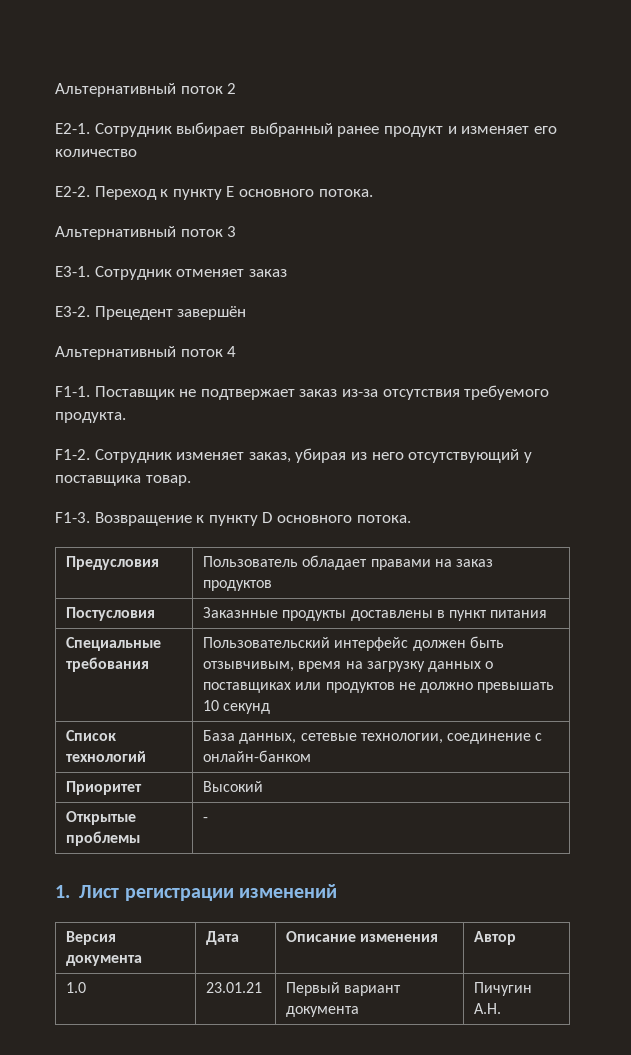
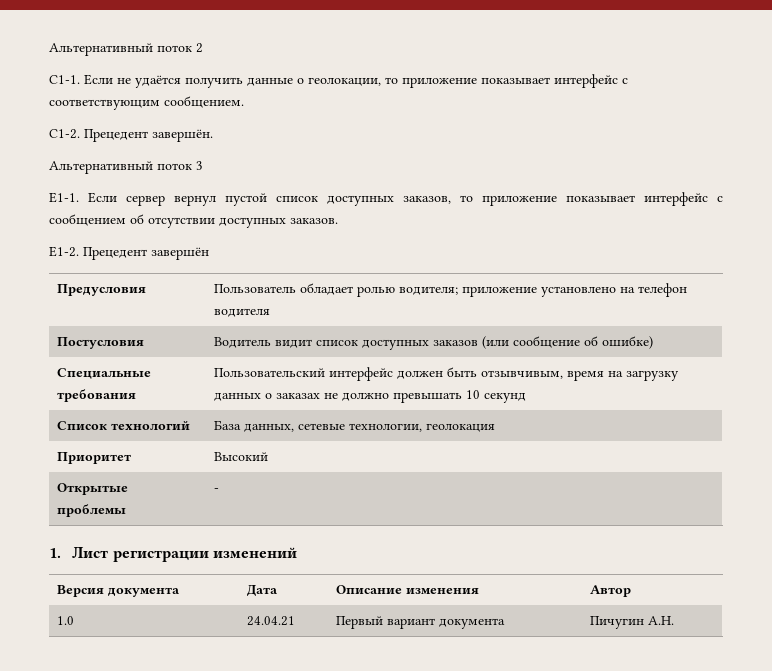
- E2-1. Сотрудник выбирает выбранный ранее продукт и изменяет его количество
- E2-2. Переход к пункту E основного потока.
+ C1-1. Если не удаётся получить данные о геолокации, то приложение показывает интерфейс с соответствующим сообщением.
+ C1-2. Прецедент завершён.
  Альтернативный поток 3
- E3-1. Сотрудник отменяет заказ
- E3-2. Прецедент завершён
- Альтернативный поток 4
- F1-1. Поставщик не подтвержает заказ из-за отсутствия требуемого продукта.
- F1-2. Сотрудник изменяет заказ, убирая из него отсутствующий у поставщика товар.
- F1-3. Возвращение к пункту D основного потока.
- Предусловия | Пользователь обладает правами на заказ продуктов
- Постусловия | Заказнные продукты доставлены в пункт питания
+ E1-1. Если сервер вернул пустой список доступных заказов, то приложение показывает интерфейс с сообщением об отсутствии доступных заказов.
+ E1-2. Прецедент завершён
+ Предусловия | Пользователь обладает ролью водителя; приложение установлено на телефон водителя
+ Постусловия | Водитель видит список доступных заказов (или сообщение об ошибке)
- Специальные требования | Пользовательский интерфейс должен быть отзывчивым, время на загрузку данных о поставщиках или продуктов не должно превышать 10 секунд
+ Специальные требования | Пользовательский интерфейс должен быть отзывчивым, время на загрузку данных о заказах не должно превышать 10 секунд
- Список технологий | База данных, сетевые технологии, соединение с онлайн-банком
+ Список технологий | База данных, сетевые технологии, геолокация
- 1.0 | 23.01.21 | Первый вариант документа | Пичугин А.Н.
+ 1.0 | 24.04.21 | Первый вариант документа | Пичугин А.Н.

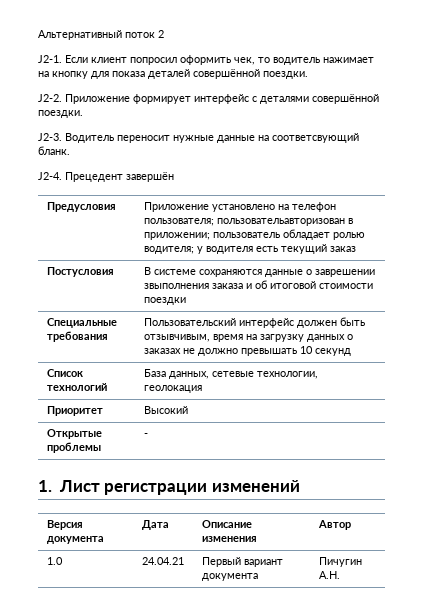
- C1-1. Если не удаётся получить данные о геолокации, то приложение показывает интерфейс с соответствующим сообщением.
- C1-2. Прецедент завершён.
- Альтернативный поток 3
- E1-1. Если сервер вернул пустой список доступных заказов, то приложение показывает интерфейс с сообщением об отсутствии доступных заказов.
- E1-2. Прецедент завершён
- Предусловия | Пользователь обладает ролью водителя; приложение установлено на телефон водителя
- Постусловия | Водитель видит список доступных заказов (или сообщение об ошибке)
+ J2-1. Если клиент попросил оформить чек, то водитель нажимает на кнопку для показа деталей совершённой поездки.
+ J2-2. Приложение формирует интерфейс с деталями совершённой поездки.
+ J2-3. Водитель переносит нужные данные на соответсвующий бланк.
+ J2-4. Прецедент завершён
+ Предусловия | Приложение установлено на телефон пользователя; пользовательавторизован в приложении; пользователь обладает ролью водителя; у водителя есть текущий заказ
+ Постусловия | В системе сохраняются данные о заврешении звыполнения заказа и об итоговой стоимости поездки

